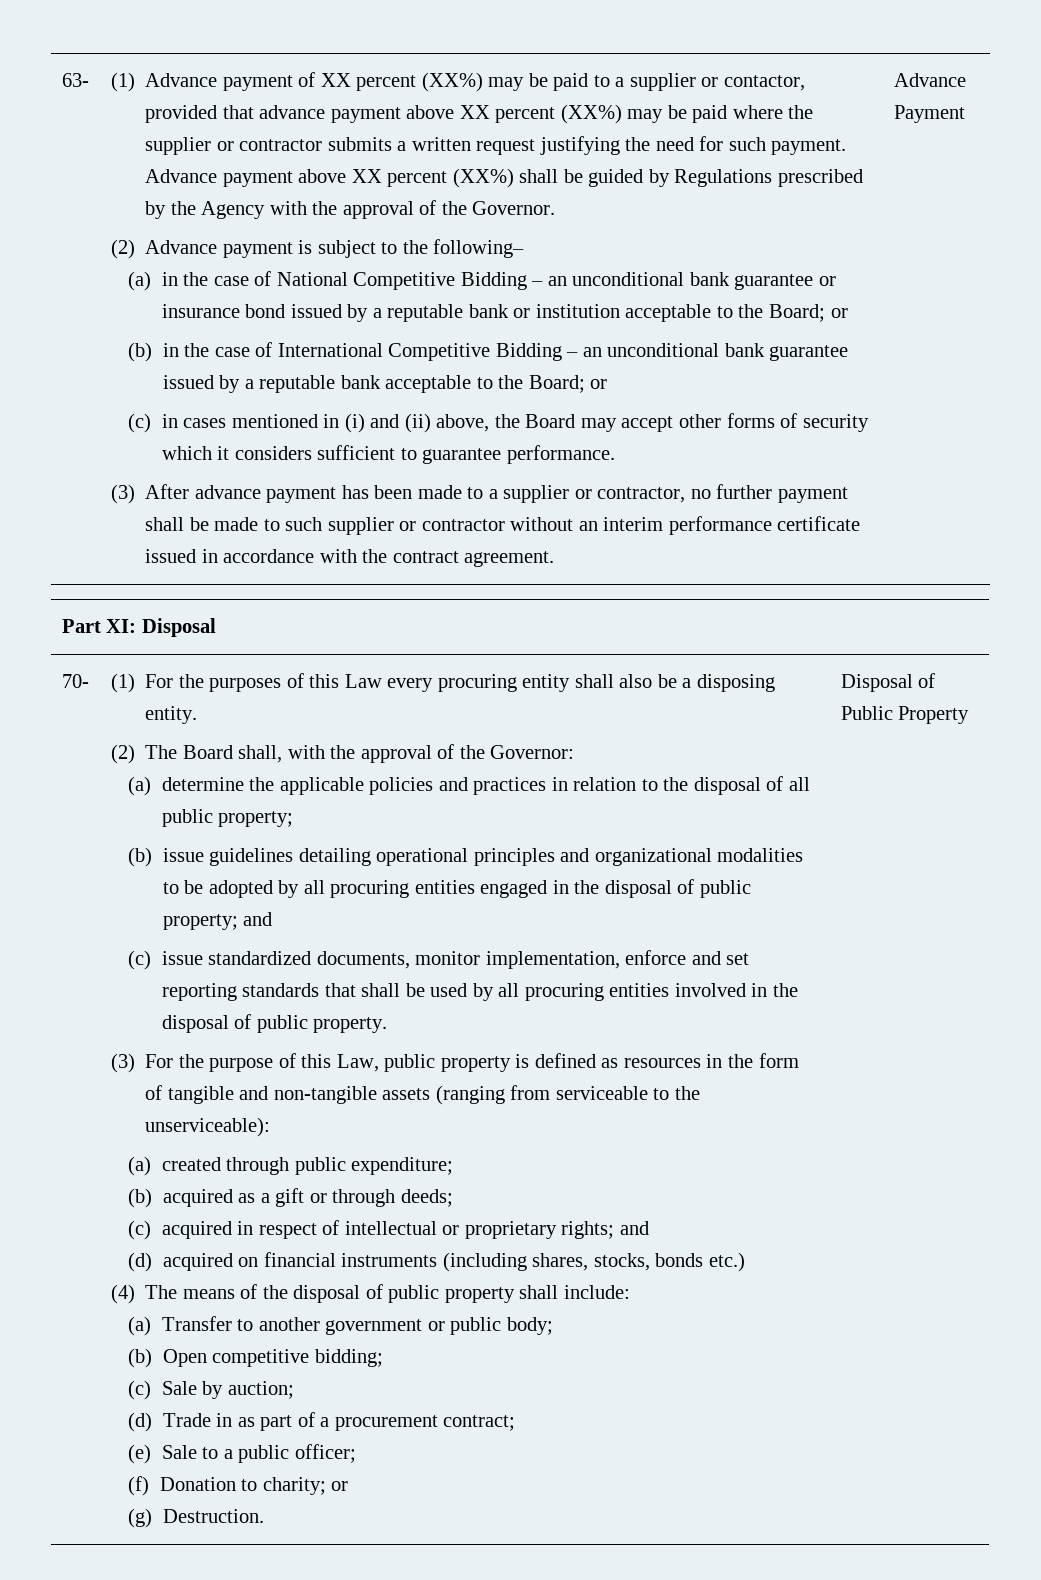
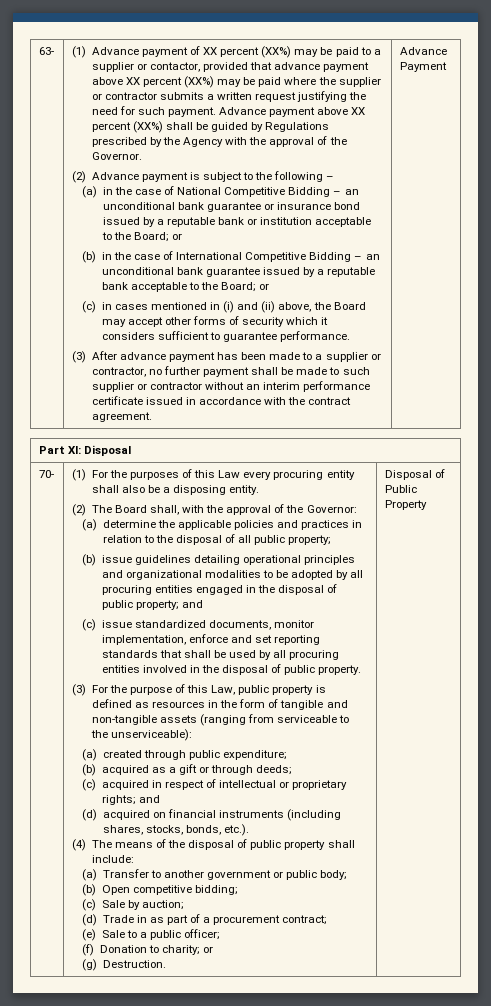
- (2) Advance payment is subject to the following–
+ (2) Advance payment is subject to the following –
- (d) acquired on financial instruments (including shares, stocks, bonds etc.)
+ (d) acquired on financial instruments (including shares, stocks, bonds, etc.).

